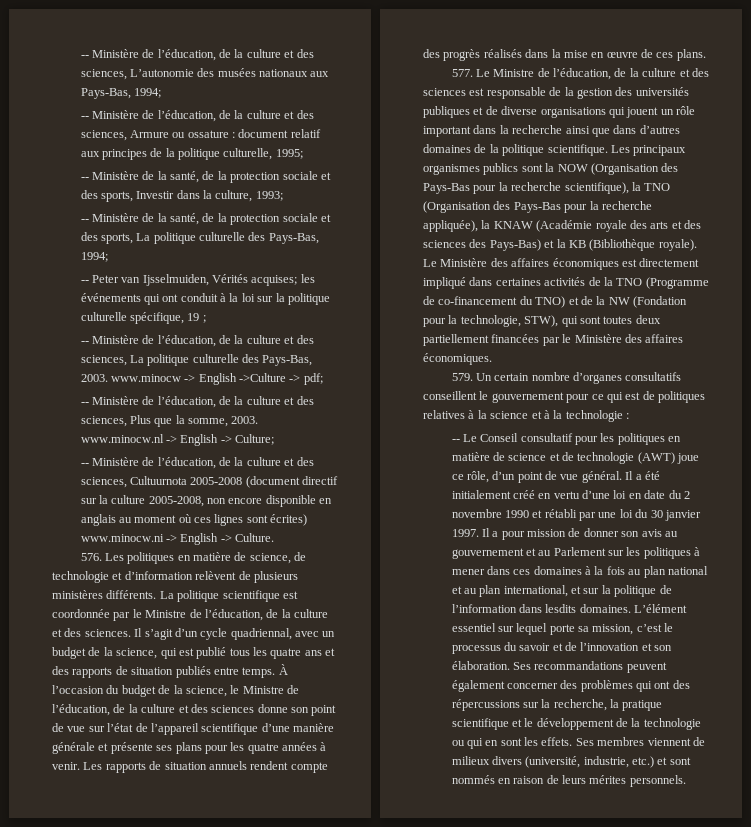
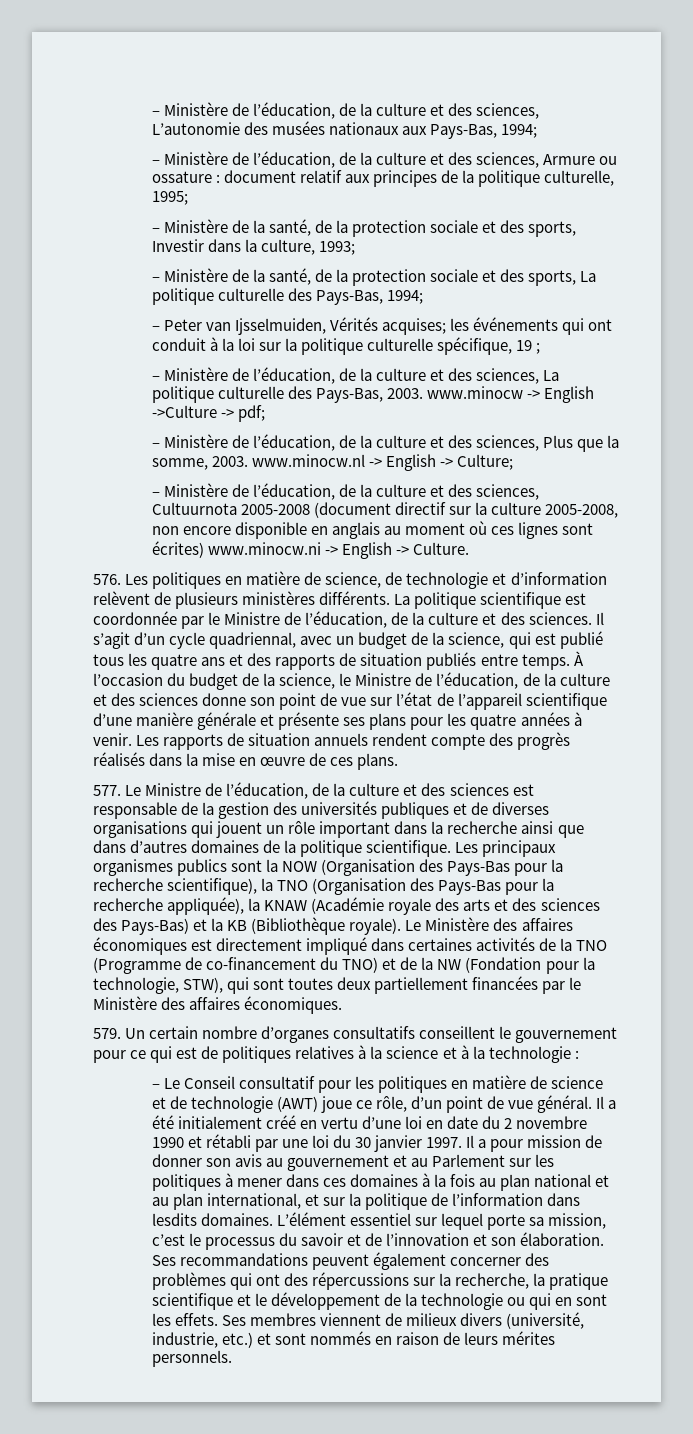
- -- Ministère de l’éducation, de la culture et des sciences, L’autonomie des musées nationaux aux Pays-Bas, 1994;
+ – Ministère de l’éducation, de la culture et des sciences, L’autonomie des musées nationaux aux Pays-Bas, 1994;
- -- Ministère de l’éducation, de la culture et des sciences, Armure ou ossature : document relatif aux principes de la politique culturelle, 1995;
+ – Ministère de l’éducation, de la culture et des sciences, Armure ou ossature : document relatif aux principes de la politique culturelle, 1995;
- -- Ministère de la santé, de la protection sociale et des sports, Investir dans la culture, 1993;
+ – Ministère de la santé, de la protection sociale et des sports, Investir dans la culture, 1993;
- -- Ministère de la santé, de la protection sociale et des sports, La politique culturelle des Pays-Bas, 1994;
+ – Ministère de la santé, de la protection sociale et des sports, La politique culturelle des Pays-Bas, 1994;
- -- Peter van Ijsselmuiden, Vérités acquises; les événements qui ont conduit à la loi sur la politique culturelle spécifique, 19 ;
+ – Peter van Ijsselmuiden, Vérités acquises; les événements qui ont conduit à la loi sur la politique culturelle spécifique, 19 ;
- -- Ministère de l’éducation, de la culture et des sciences, La politique culturelle des Pays-Bas, 2003. www.minocw -> English ->Culture -> pdf;
+ – Ministère de l’éducation, de la culture et des sciences, La politique culturelle des Pays-Bas, 2003. www.minocw -> English ->Culture -> pdf;
- -- Ministère de l’éducation, de la culture et des sciences, Plus que la somme, 2003. www.minocw.nl -> English -> Culture;
+ – Ministère de l’éducation, de la culture et des sciences, Plus que la somme, 2003. www.minocw.nl -> English -> Culture;
- -- Ministère de l’éducation, de la culture et des sciences, Cultuurnota 2005-2008 (document directif sur la culture 2005-2008, non encore disponible en anglais au moment où ces lignes sont écrites) www.minocw.ni -> English -> Culture.
+ – Ministère de l’éducation, de la culture et des sciences, Cultuurnota 2005-2008 (document directif sur la culture 2005-2008, non encore disponible en anglais au moment où ces lignes sont écrites) www.minocw.ni -> English -> Culture.
- 577. Le Ministre de l’éducation, de la culture et des sciences est responsable de la gestion des universités publiques et de diverse organisations qui jouent un rôle important dans la recherche ainsi que dans d’autres domaines de la politique scientifique.
+ 577. Le Ministre de l’éducation, de la culture et des sciences est responsable de la gestion des universités publiques et de diverses organisations qui jouent un rôle important dans la recherche ainsi que dans d’autres domaines de la politique scientifique.
- -- Le Conseil consultatif pour les politiques en matière de science et de technologie (AWT) joue ce rôle, d’un point de vue général.
+ – Le Conseil consultatif pour les politiques en matière de science et de technologie (AWT) joue ce rôle, d’un point de vue général.

